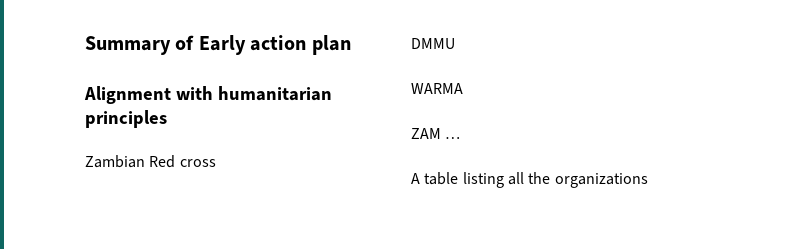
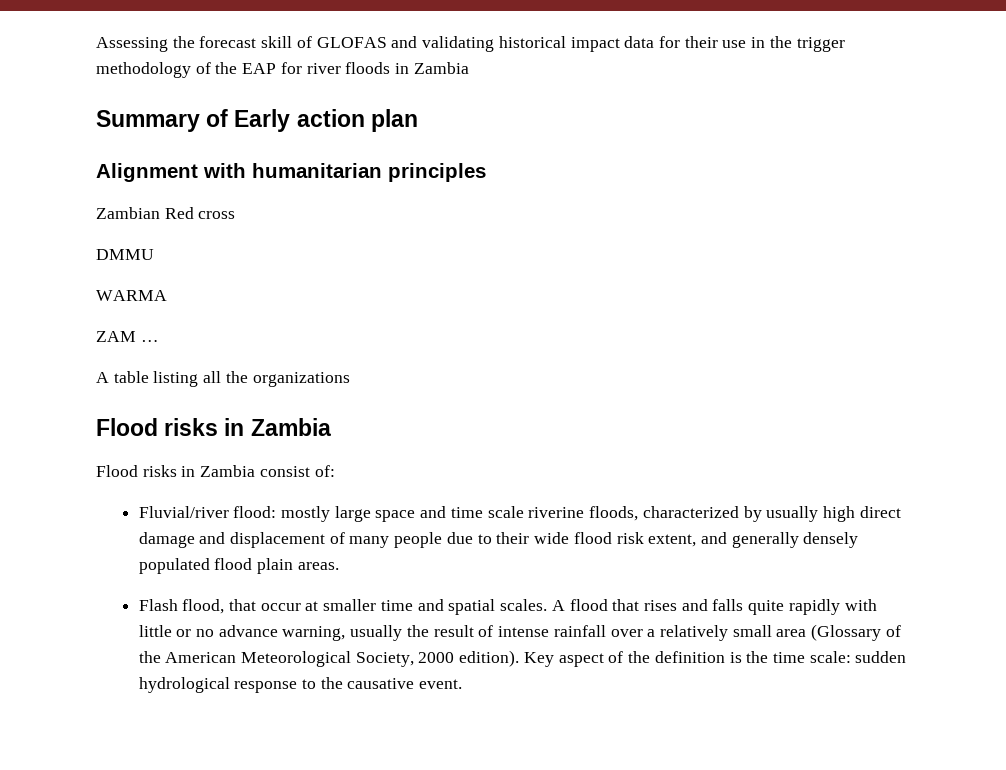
+ Assessing the forecast skill of GLOFAS and validating historical impact data for their use in the trigger methodology of the EAP for river floods in Zambia
  A table listing all the organizations
+ Flood risks in Zambia
+ Flood risks in Zambia consist of:
+ Fluvial/river flood: mostly large space and time scale riverine floods, characterized by usually high direct damage and displacement of many people due to their wide flood risk extent, and generally densely populated flood plain areas.
+ Flash flood, that occur at smaller time and spatial scales. A flood that rises and falls quite rapidly with little or no advance warning, usually the result of intense rainfall over a relatively small area (Glossary of the American Meteorological Society, 2000 edition). Key aspect of the definition is the time scale: sudden hydrological response to the causative event.

